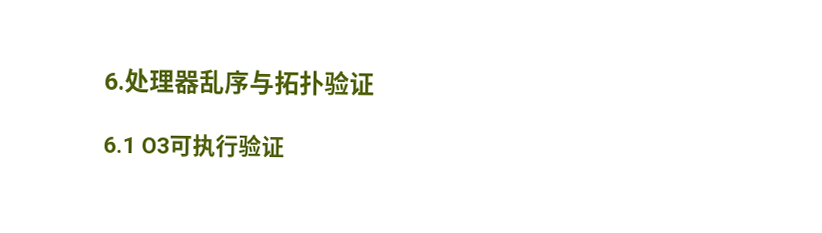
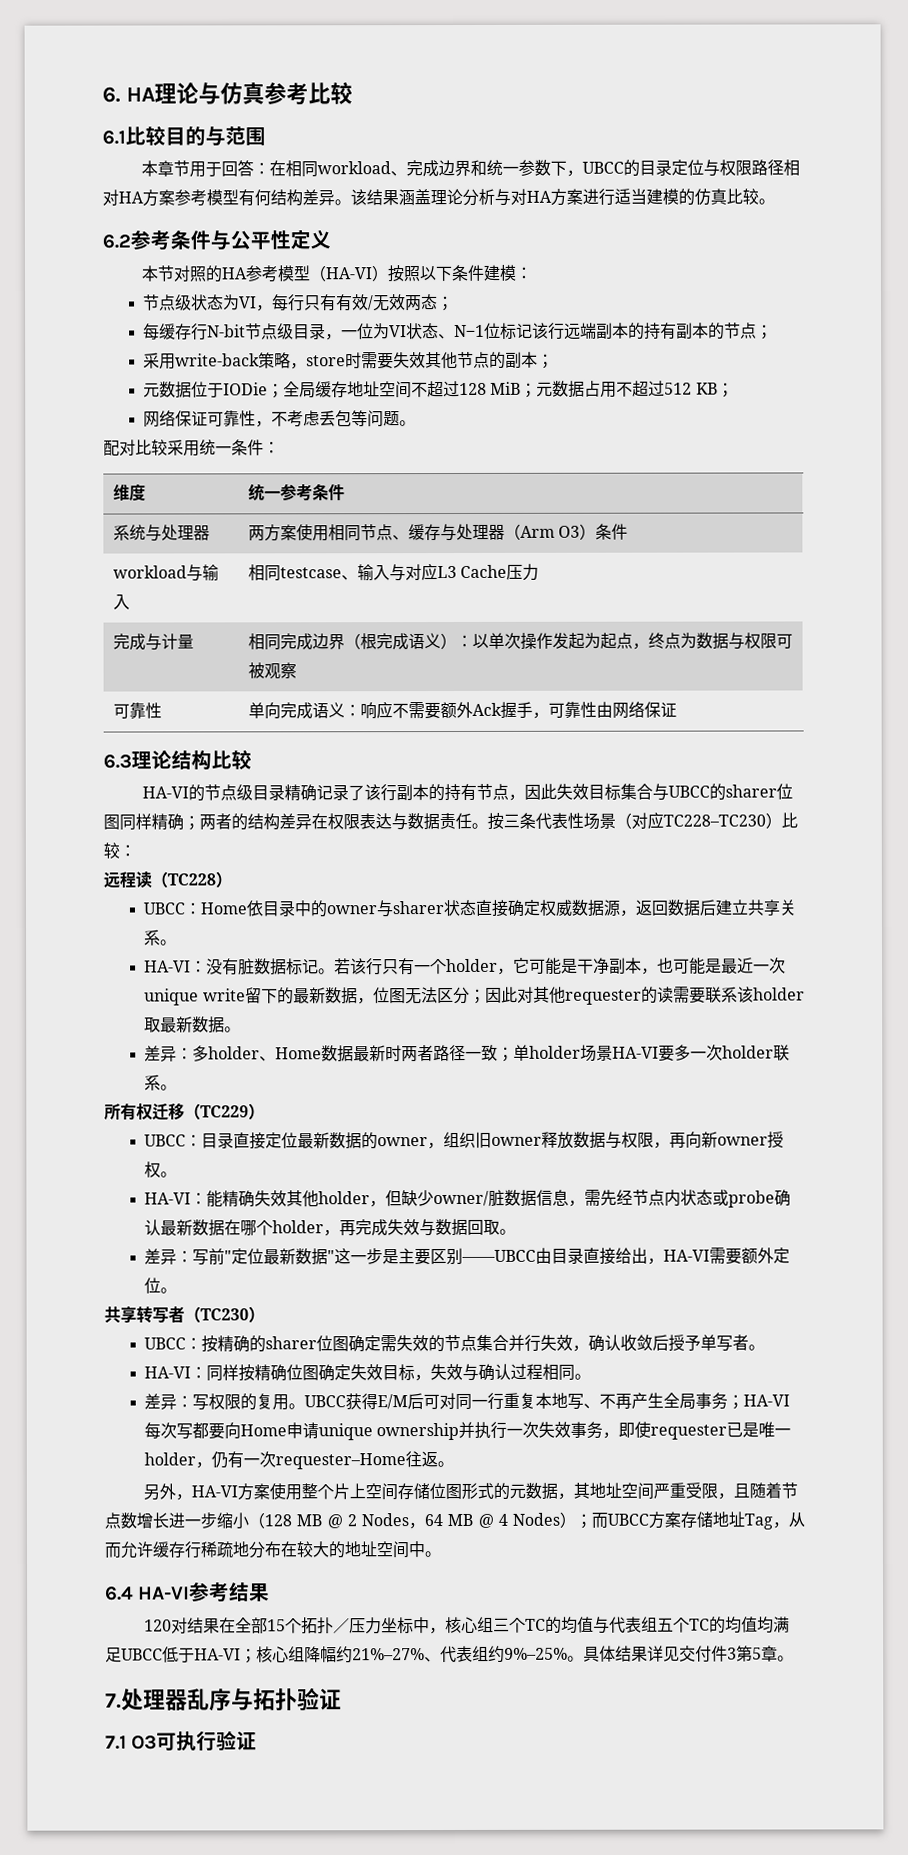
- 6.处理器乱序与拓扑验证
+ 6. HA理论与仿真参考比较
+ 6.1比较目的与范围
+ 本章节用于回答：在相同workload、完成边界和统一参数下，UBCC的目录定位与权限路径相对HA方案参考模型有何结构差异。该结果涵盖理论分析与对HA方案进行适当建模的仿真比较。
+ 6.2参考条件与公平性定义
+ 本节对照的HA参考模型（HA-VI）按照以下条件建模：
+ 节点级状态为VI，每行只有有效/无效两态；
+ 每缓存行N-bit节点级目录，一位为VI状态、N−1位标记该行远端副本的持有副本的节点；
+ 采用write-back策略，store时需要失效其他节点的副本；
+ 元数据位于IODie；全局缓存地址空间不超过128 MiB；元数据占用不超过512 KB；
+ 网络保证可靠性，不考虑丢包等问题。
+ 配对比较采用统一条件：
+ 维度 | 统一参考条件
+ 系统与处理器 | 两方案使用相同节点、缓存与处理器（Arm O3）条件
+ workload与输入 | 相同testcase、输入与对应L3 Cache压力
+ 完成与计量 | 相同完成边界（根完成语义）：以单次操作发起为起点，终点为数据与权限可被观察
+ 可靠性 | 单向完成语义：响应不需要额外Ack握手，可靠性由网络保证
+ 6.3理论结构比较
+ HA-VI的节点级目录精确记录了该行副本的持有节点，因此失效目标集合与UBCC的sharer位图同样精确；两者的结构差异在权限表达与数据责任。按三条代表性场景（对应TC228–TC230）比较：
+ 远程读（TC228）
+ UBCC：Home依目录中的owner与sharer状态直接确定权威数据源，返回数据后建立共享关系。
+ HA-VI：没有脏数据标记。若该行只有一个holder，它可能是干净副本，也可能是最近一次unique write留下的最新数据，位图无法区分；因此对其他requester的读需要联系该holder取最新数据。
+ 差异：多holder、Home数据最新时两者路径一致；单holder场景HA-VI要多一次holder联系。
+ 所有权迁移（TC229）
+ UBCC：目录直接定位最新数据的owner，组织旧owner释放数据与权限，再向新owner授权。
+ HA-VI：能精确失效其他holder，但缺少owner/脏数据信息，需先经节点内状态或probe确认最新数据在哪个holder，再完成失效与数据回取。
+ 差异：写前"定位最新数据"这一步是主要区别——UBCC由目录直接给出，HA-VI需要额外定位。
+ 共享转写者（TC230）
+ UBCC：按精确的sharer位图确定需失效的节点集合并行失效，确认收敛后授予单写者。
+ HA-VI：同样按精确位图确定失效目标，失效与确认过程相同。
+ 差异：写权限的复用。UBCC获得E/M后可对同一行重复本地写、不再产生全局事务；HA-VI每次写都要向Home申请unique ownership并执行一次失效事务，即使requester已是唯一holder，仍有一次requester–Home往返。
+ 另外，HA-VI方案使用整个片上空间存储位图形式的元数据，其地址空间严重受限，且随着节点数增长进一步缩小（128 MB @ 2 Nodes，64 MB @ 4 Nodes）；而UBCC方案存储地址Tag，从而允许缓存行稀疏地分布在较大的地址空间中。
+ 6.4 HA-VI参考结果
+ 120对结果在全部15个拓扑／压力坐标中，核心组三个TC的均值与代表组五个TC的均值均满足UBCC低于HA-VI；核心组降幅约21%–27%、代表组约9%–25%。具体结果详见交付件3第5章。
+ 7.处理器乱序与拓扑验证
- 6.1 O3可执行验证
+ 7.1 O3可执行验证

